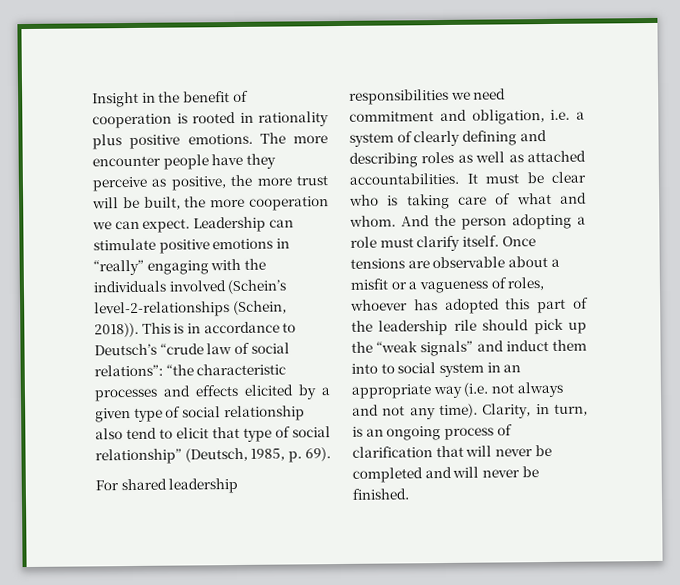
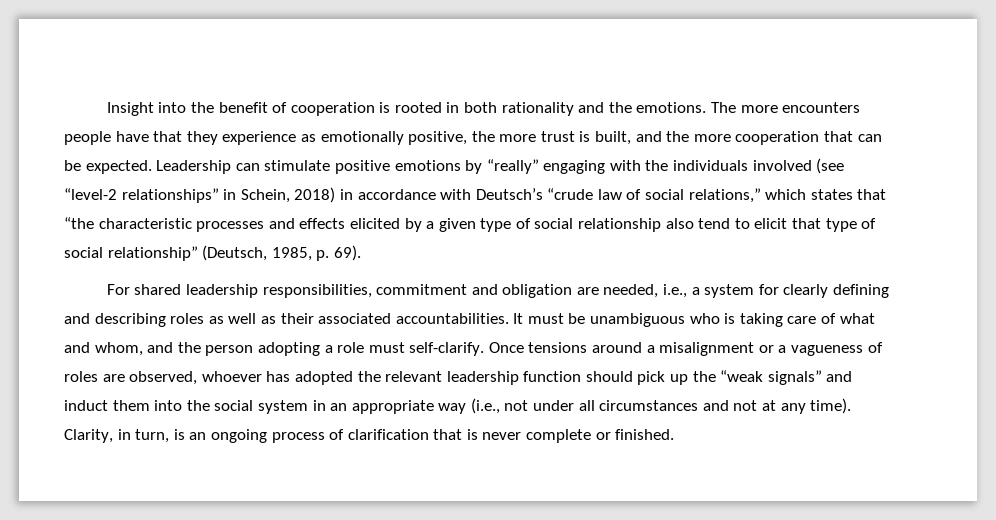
- Insight in the benefit of cooperation is rooted in rationality plus positive emotions.
+ Insight into the benefit of cooperation is rooted in both rationality and the emotions.
- The more encounter people have they perceive as positive, the more trust will be built, the more cooperation we can expect.
+ The more encounters people have that they experience as emotionally positive, the more trust is built, and the more cooperation that can be expected.
- Leadership can stimulate positive emotions in “really” engaging with the individuals involved (Schein’s level-2-relationships (Schein, 2018)). This is in accordance to Deutsch’s “crude law of social relations”: “the characteristic processes and effects elicited by a given type of social relationship also tend to elicit that type of social relationship” (Deutsch, 1985, p. 69).
+ Leadership can stimulate positive emotions by “really” engaging with the individuals involved (see “level-2 relationships” in Schein, 2018) in accordance with Deutsch’s “crude law of social relations,” which states that “the characteristic processes and effects elicited by a given type of social relationship also tend to elicit that type of social relationship” (Deutsch, 1985, p. 69).
- For shared leadership responsibilities we need commitment and obligation, i.e. a system of clearly defining and describing roles as well as attached accountabilities.
+ For shared leadership responsibilities, commitment and obligation are needed, i.e., a system for clearly defining and describing roles as well as their associated accountabilities.
- It must be clear who is taking care of what and whom. And the person adopting a role must clarify itself. Once tensions are observable about a misfit or a vagueness of roles, whoever has adopted this part of the leadership rile should pick up the “weak signals” and induct them into to social system in an appropriate way (i.e. not always and not any time).
+ It must be unambiguous who is taking care of what and whom, and the person adopting a role must self-clarify. Once tensions around a misalignment or a vagueness of roles are observed, whoever has adopted the relevant leadership function should pick up the “weak signals” and induct them into the social system in an appropriate way (i.e., not under all circumstances and not at any time).
- Clarity, in turn, is an ongoing process of clarification that will never be completed and will never be finished.
+ Clarity, in turn, is an ongoing process of clarification that is never complete or finished.

